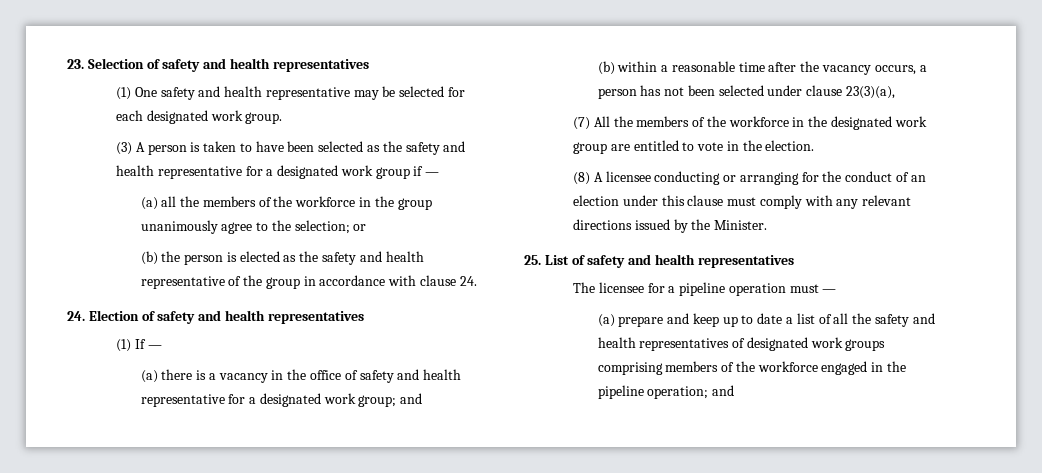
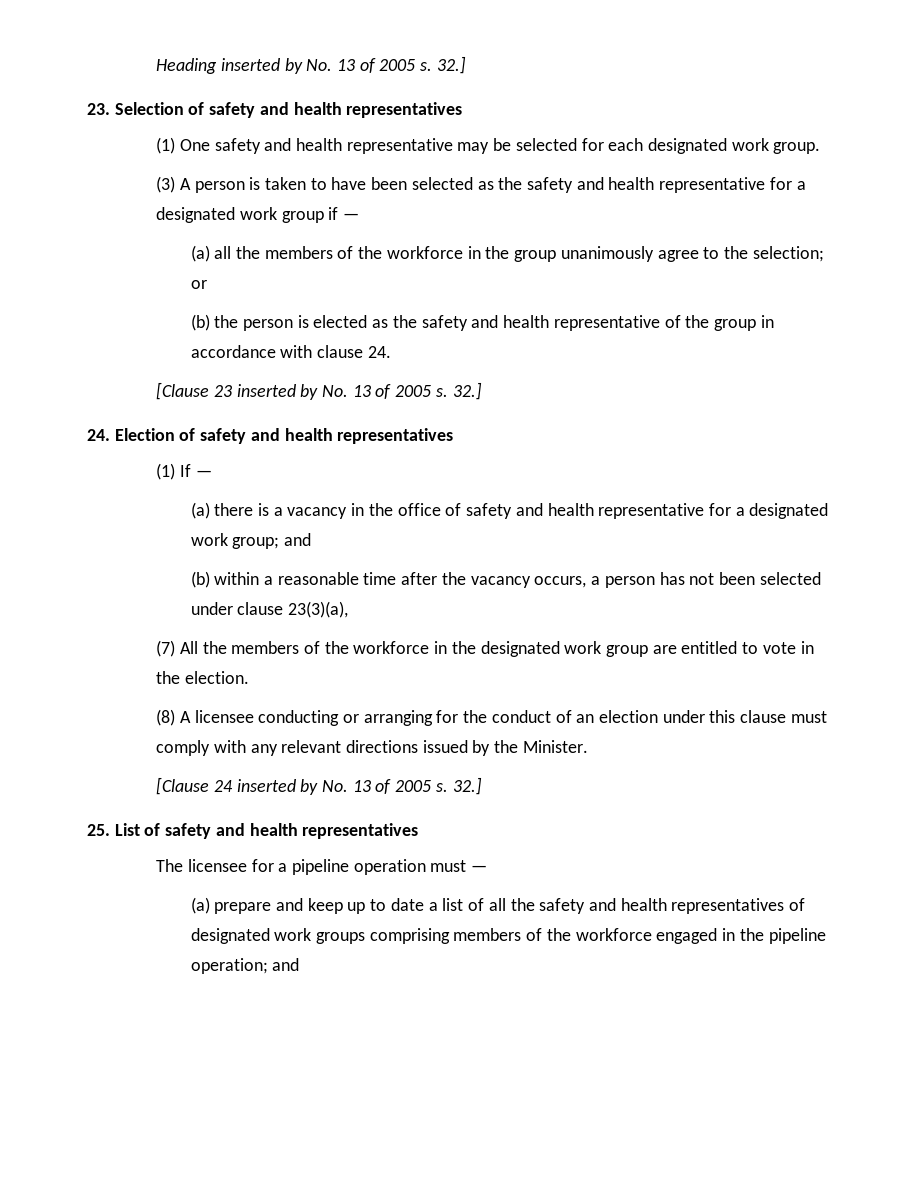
+ Heading inserted by No. 13 of 2005 s. 32.]
+ [Clause 23 inserted by No. 13 of 2005 s. 32.]
+ [Clause 24 inserted by No. 13 of 2005 s. 32.]

